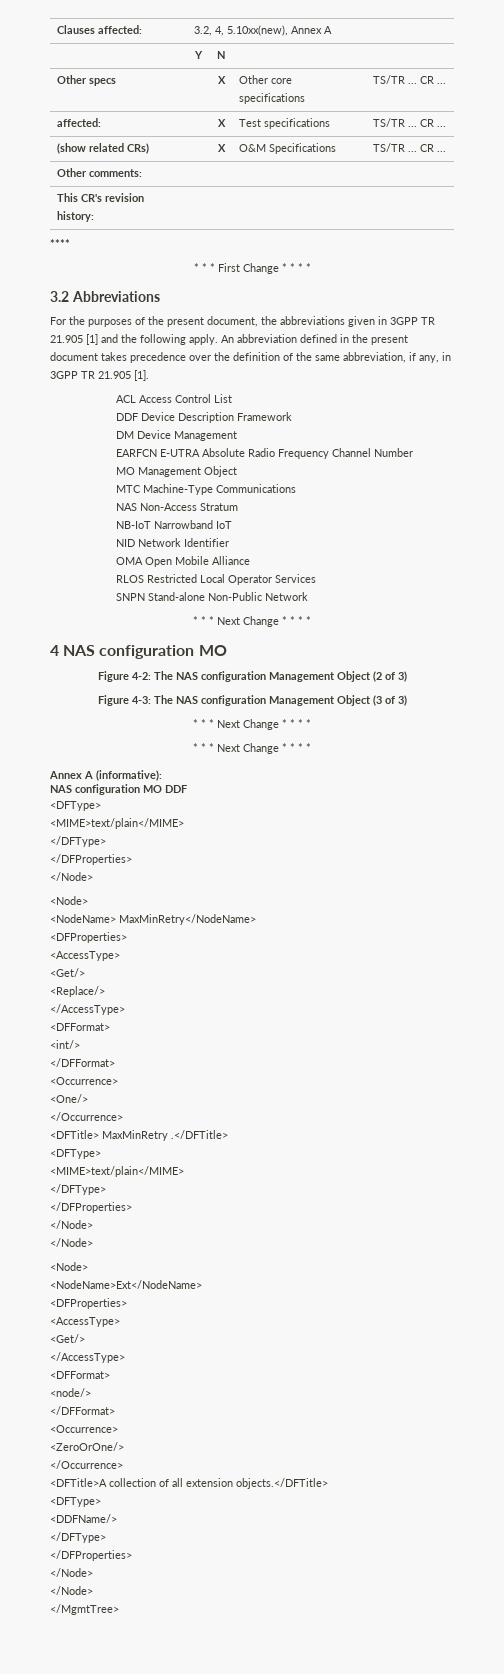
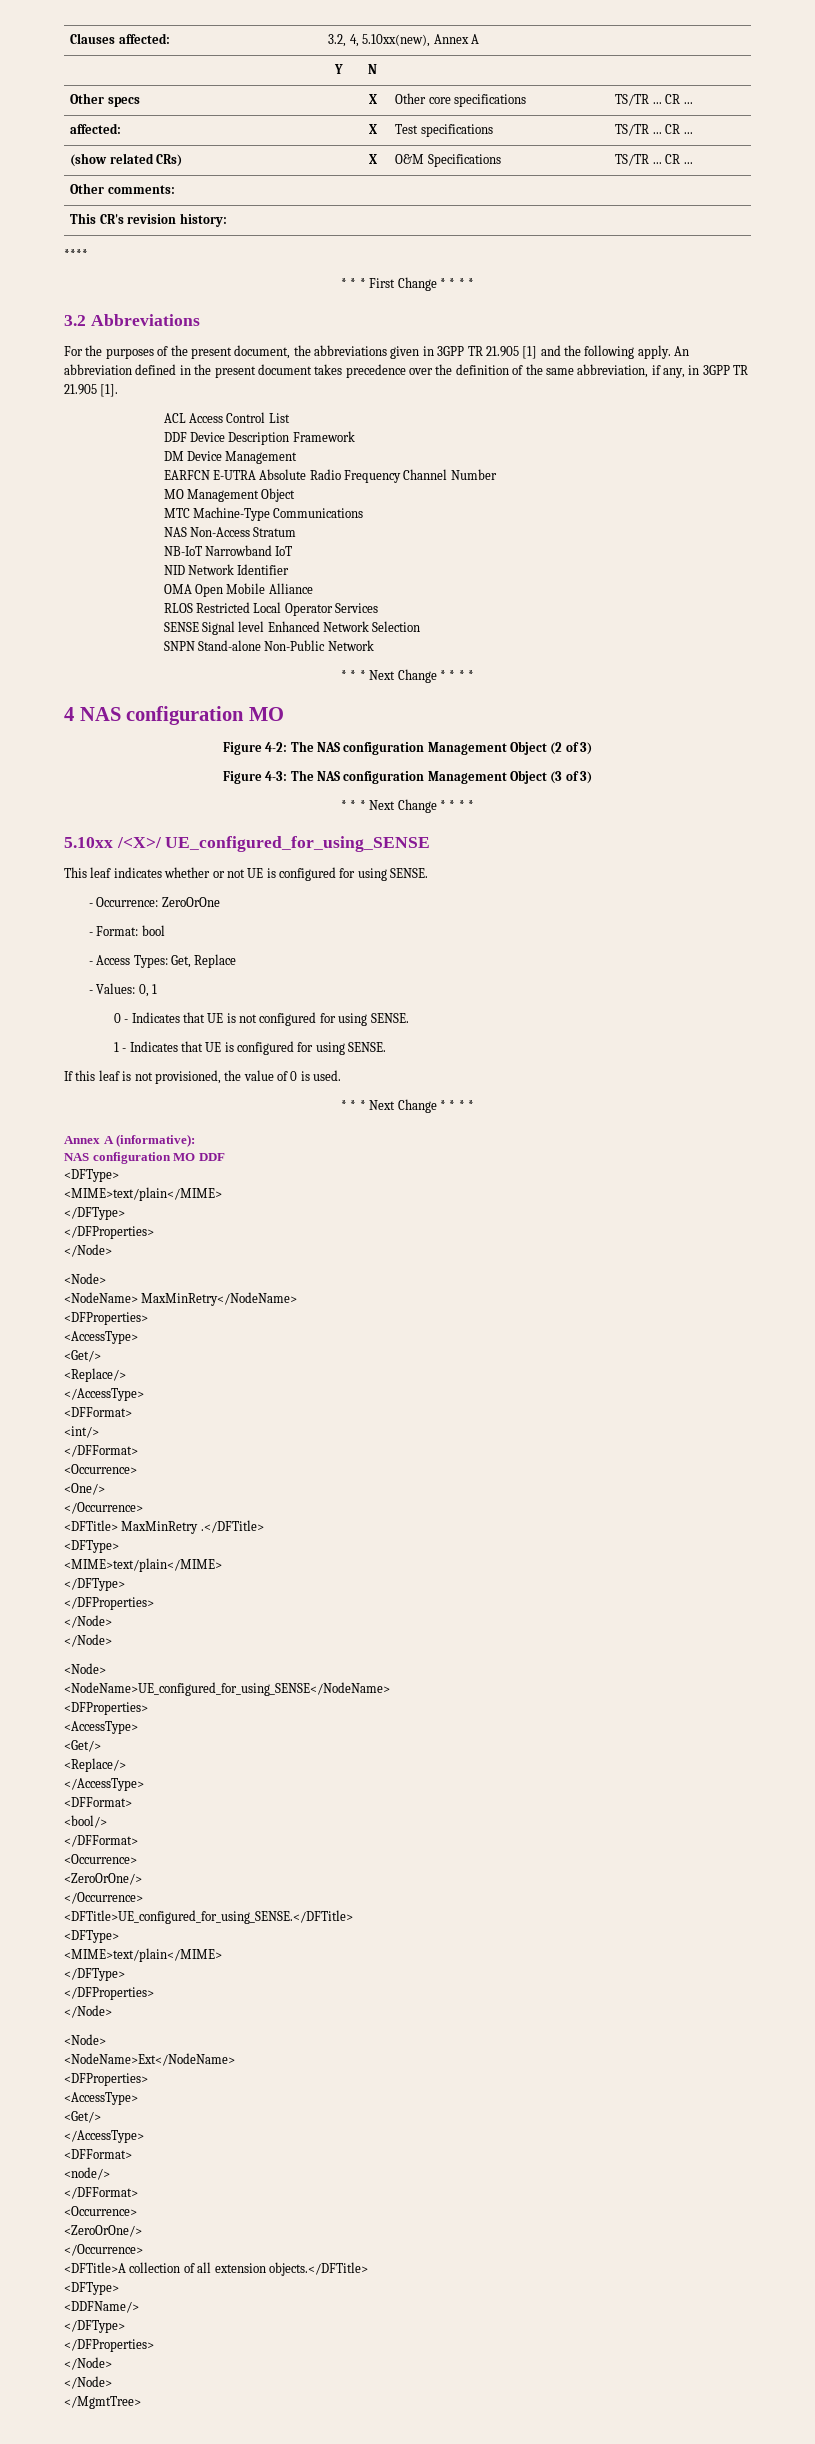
+ SENSE Signal level Enhanced Network Selection
+ 5.10xx /<X>/ UE_configured_for_using_SENSE
+ This leaf indicates whether or not UE is configured for using SENSE.
+ - Occurrence: ZeroOrOne
+ - Format: bool
+ - Access Types: Get, Replace
+ - Values: 0, 1
+ 0 - Indicates that UE is not configured for using SENSE.
+ 1 - Indicates that UE is configured for using SENSE.
+ If this leaf is not provisioned, the value of 0 is used.
+ <NodeName>UE_configured_for_using_SENSE</NodeName>
+ <DFProperties>
+ <AccessType>
+ <Get/>
+ <Replace/>
+ </AccessType>
+ <DFFormat>
+ <bool/>
+ </DFFormat>
+ <Occurrence>
+ <ZeroOrOne/>
+ </Occurrence>
+ <DFTitle>UE_configured_for_using_SENSE.</DFTitle>
+ <DFType>
+ <MIME>text/plain</MIME>
+ </DFType>
+ </DFProperties>
+ </Node>
+ <Node>

